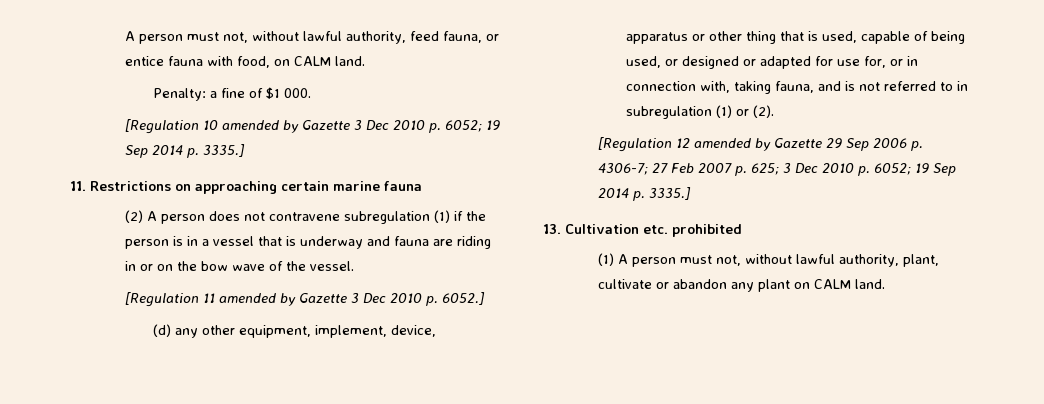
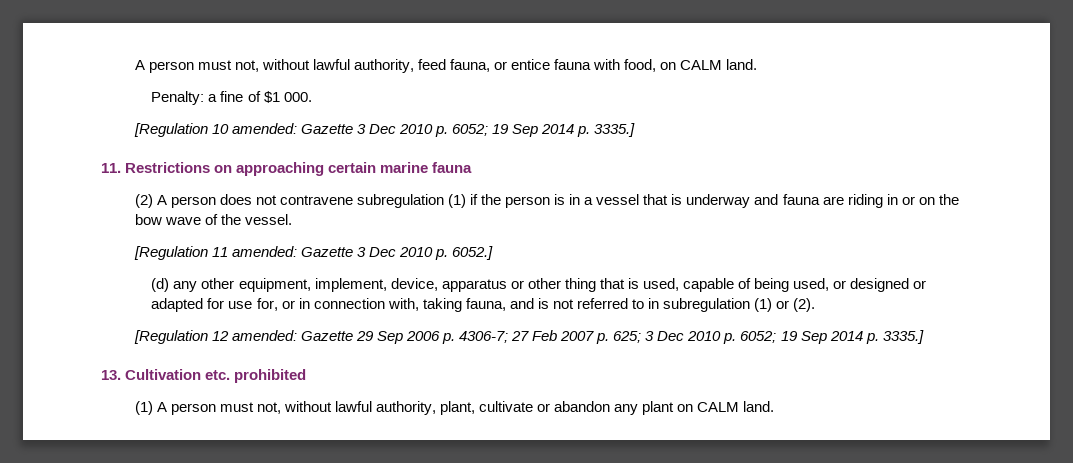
- [Regulation 10 amended by Gazette 3 Dec 2010 p. 6052; 19 Sep 2014 p. 3335.]
+ [Regulation 10 amended: Gazette 3 Dec 2010 p. 6052; 19 Sep 2014 p. 3335.]
- [Regulation 11 amended by Gazette 3 Dec 2010 p. 6052.]
+ [Regulation 11 amended: Gazette 3 Dec 2010 p. 6052.]
- [Regulation 12 amended by Gazette 29 Sep 2006 p. 4306-7; 27 Feb 2007 p. 625; 3 Dec 2010 p. 6052; 19 Sep 2014 p. 3335.]
+ [Regulation 12 amended: Gazette 29 Sep 2006 p. 4306-7; 27 Feb 2007 p. 625; 3 Dec 2010 p. 6052; 19 Sep 2014 p. 3335.]

